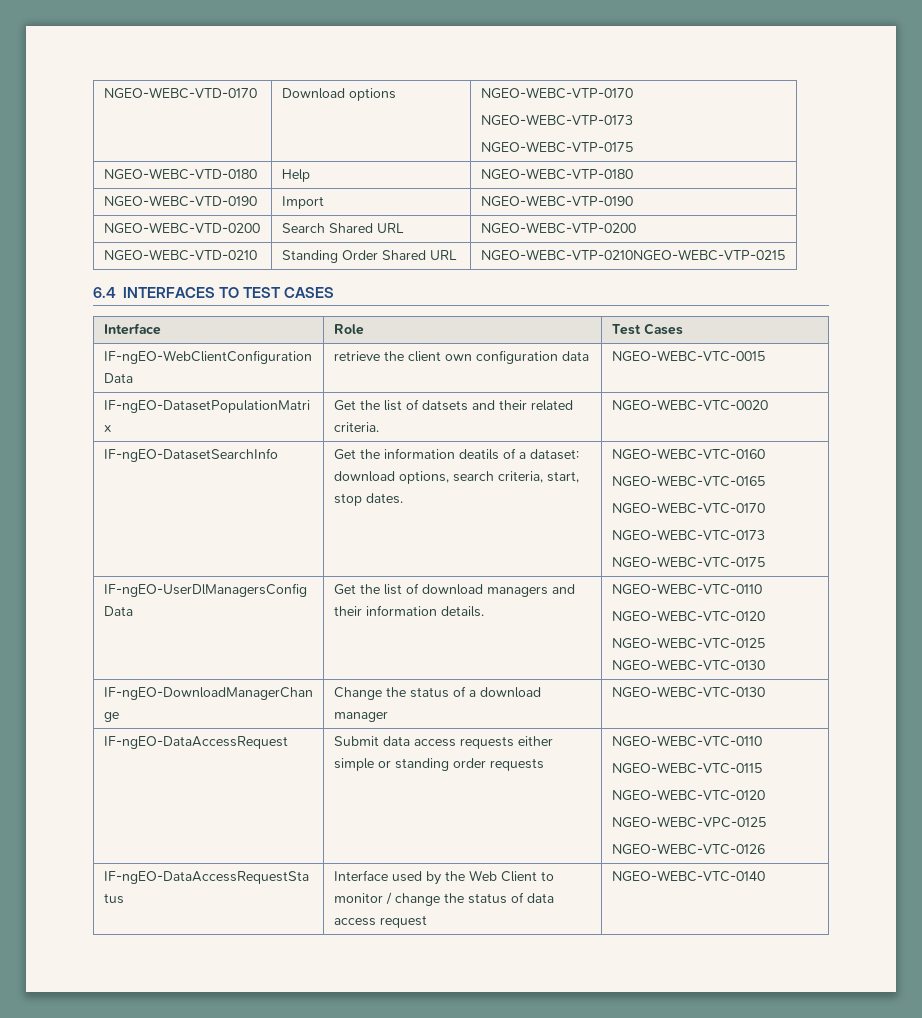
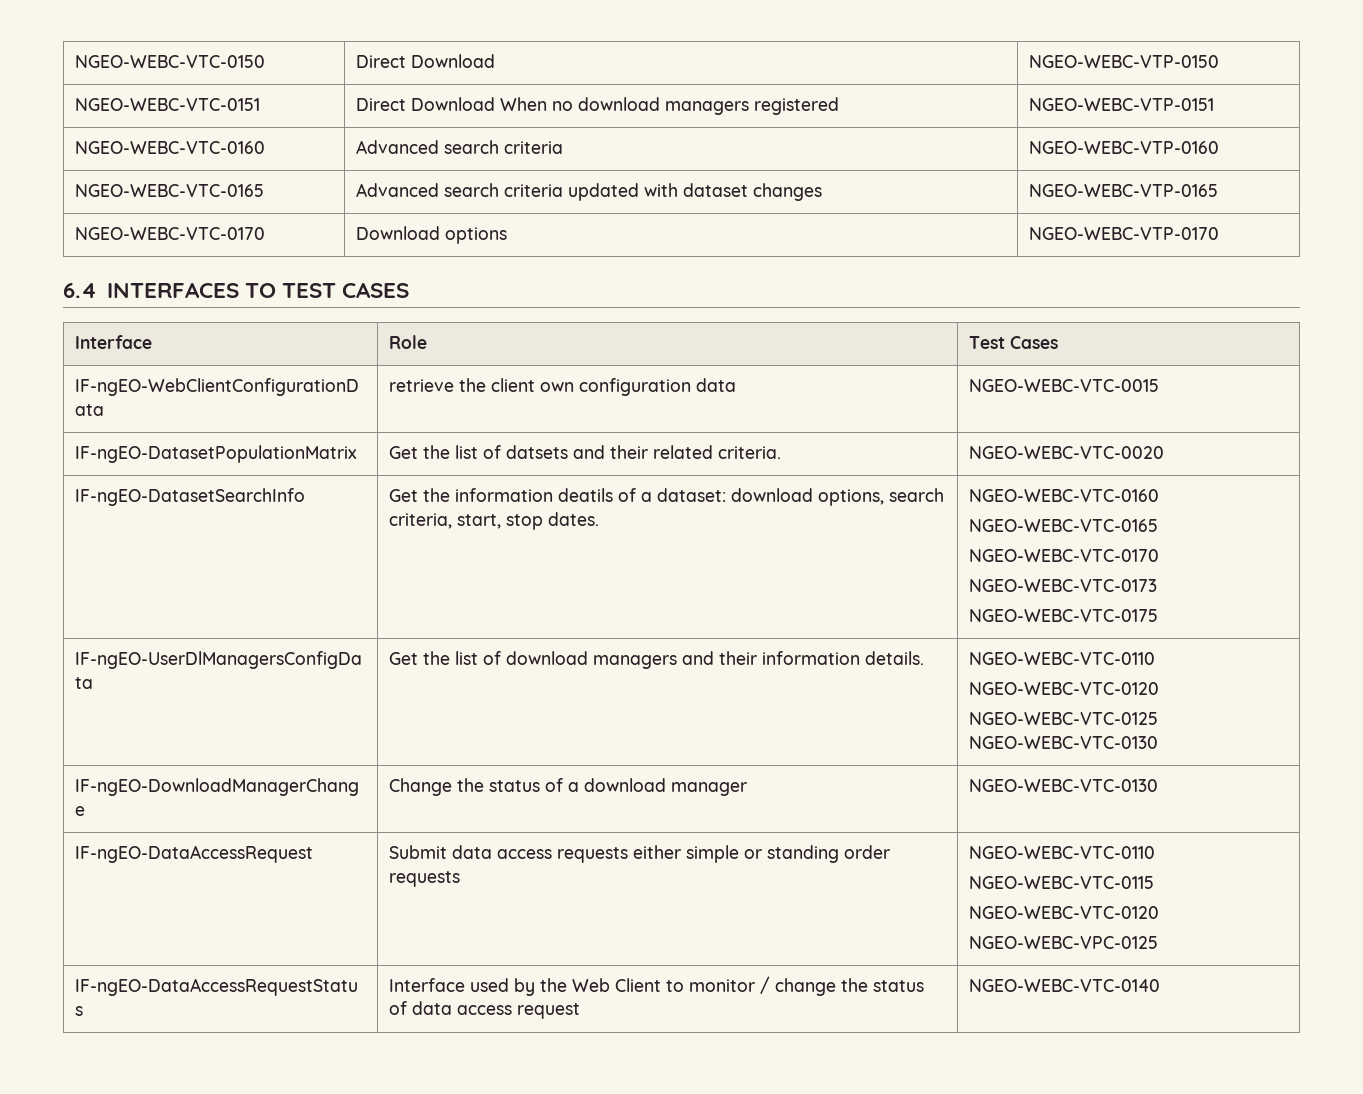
- NGEO-WEBC-VTD-0170 | Download options | NGEO-WEBC-VTP-0170
- NGEO-WEBC-VTP-0173
- NGEO-WEBC-VTP-0175
- NGEO-WEBC-VTD-0180 | Help | NGEO-WEBC-VTP-0180
- NGEO-WEBC-VTD-0190 | Import | NGEO-WEBC-VTP-0190
- NGEO-WEBC-VTD-0200 | Search Shared URL | NGEO-WEBC-VTP-0200
- NGEO-WEBC-VTD-0210 | Standing Order Shared URL | NGEO-WEBC-VTP-0210NGEO-WEBC-VTP-0215
+ NGEO-WEBC-VTC-0150 | Direct Download | NGEO-WEBC-VTP-0150
+ NGEO-WEBC-VTC-0151 | Direct Download When no download managers registered | NGEO-WEBC-VTP-0151
+ NGEO-WEBC-VTC-0160 | Advanced search criteria | NGEO-WEBC-VTP-0160
+ NGEO-WEBC-VTC-0165 | Advanced search criteria updated with dataset changes | NGEO-WEBC-VTP-0165
+ NGEO-WEBC-VTC-0170 | Download options | NGEO-WEBC-VTP-0170
  IF-ngEO-DataAccessRequest | Submit data access requests either simple or standing order requests | NGEO-WEBC-VTC-0110
  NGEO-WEBC-VTC-0115
  NGEO-WEBC-VTC-0120
  NGEO-WEBC-VPC-0125
- NGEO-WEBC-VTC-0126

